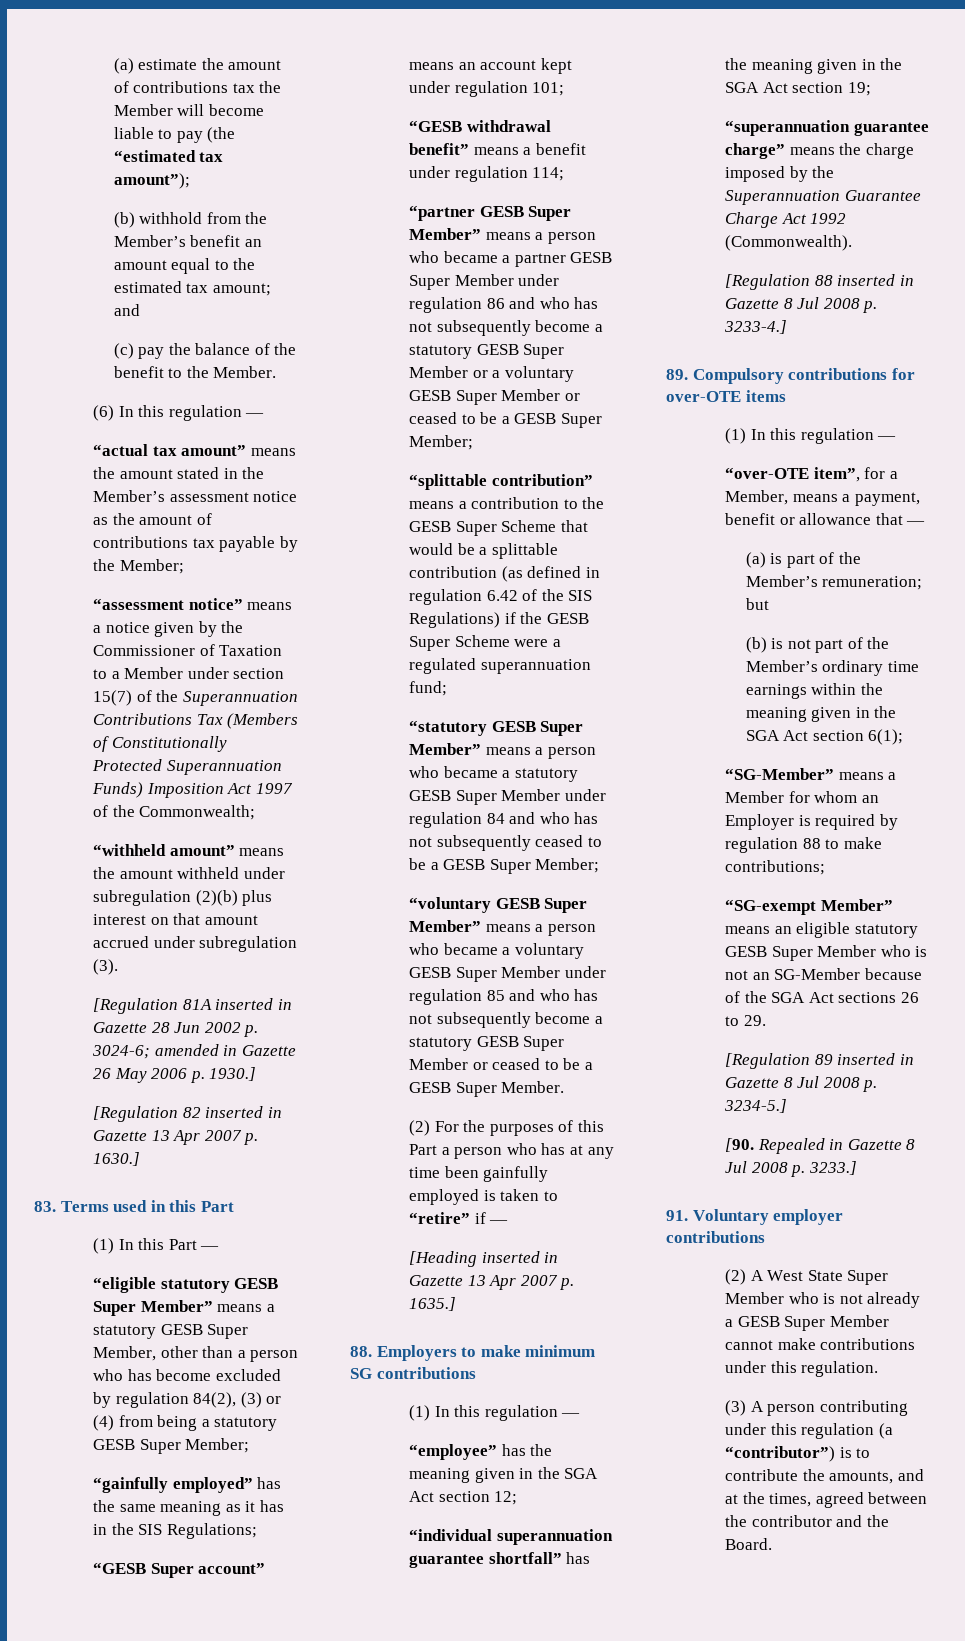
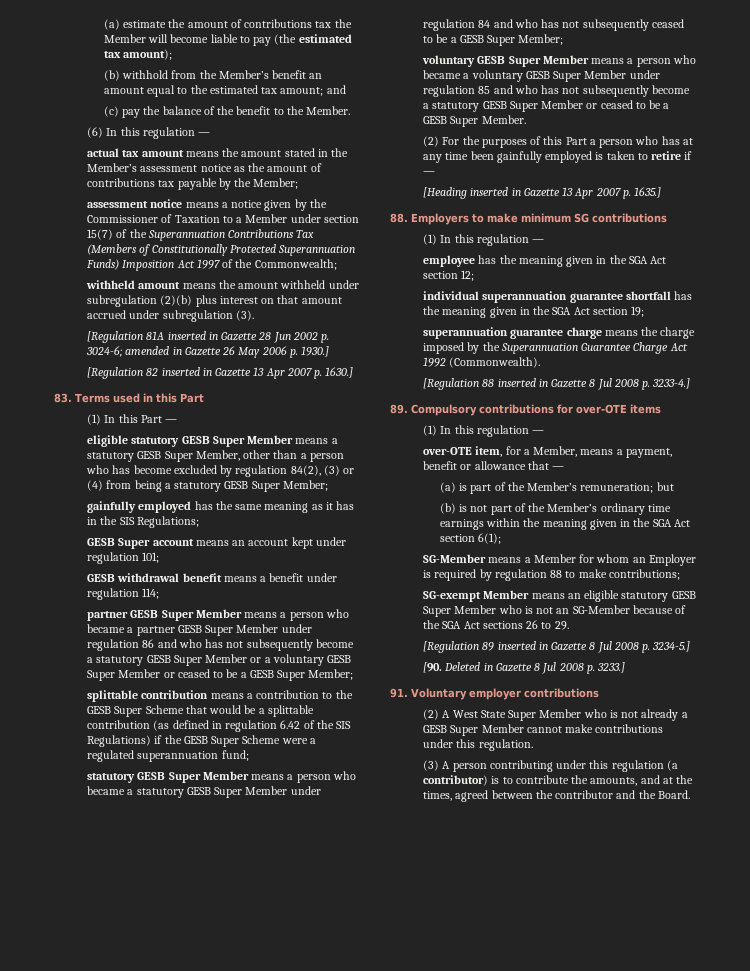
- (a) estimate the amount of contributions tax the Member will become liable to pay (the “estimated tax amount”);
+ (a) estimate the amount of contributions tax the Member will become liable to pay (the estimated tax amount);
- “actual tax amount” means the amount stated in the Member’s assessment notice as the amount of contributions tax payable by the Member;
+ actual tax amount means the amount stated in the Member’s assessment notice as the amount of contributions tax payable by the Member;
- “assessment notice” means a notice given by the Commissioner of Taxation to a Member under section 15(7) of the Superannuation Contributions Tax (Members of Constitutionally Protected Superannuation Funds) Imposition Act 1997 of the Commonwealth;
+ assessment notice means a notice given by the Commissioner of Taxation to a Member under section 15(7) of the Superannuation Contributions Tax (Members of Constitutionally Protected Superannuation Funds) Imposition Act 1997 of the Commonwealth;
- “withheld amount” means the amount withheld under subregulation (2)(b) plus interest on that amount accrued under subregulation (3).
+ withheld amount means the amount withheld under subregulation (2)(b) plus interest on that amount accrued under subregulation (3).
- “eligible statutory GESB Super Member” means a statutory GESB Super Member, other than a person who has become excluded by regulation 84(2), (3) or (4) from being a statutory GESB Super Member;
+ eligible statutory GESB Super Member means a statutory GESB Super Member, other than a person who has become excluded by regulation 84(2), (3) or (4) from being a statutory GESB Super Member;
- “gainfully employed” has the same meaning as it has in the SIS Regulations;
+ gainfully employed has the same meaning as it has in the SIS Regulations;
- “GESB Super account” means an account kept under regulation 101;
+ GESB Super account means an account kept under regulation 101;
- “GESB withdrawal benefit” means a benefit under regulation 114;
+ GESB withdrawal benefit means a benefit under regulation 114;
- “partner GESB Super Member” means a person who became a partner GESB Super Member under regulation 86 and who has not subsequently become a statutory GESB Super Member or a voluntary GESB Super Member or ceased to be a GESB Super Member;
+ partner GESB Super Member means a person who became a partner GESB Super Member under regulation 86 and who has not subsequently become a statutory GESB Super Member or a voluntary GESB Super Member or ceased to be a GESB Super Member;
- “splittable contribution” means a contribution to the GESB Super Scheme that would be a splittable contribution (as defined in regulation 6.42 of the SIS Regulations) if the GESB Super Scheme were a regulated superannuation fund;
+ splittable contribution means a contribution to the GESB Super Scheme that would be a splittable contribution (as defined in regulation 6.42 of the SIS Regulations) if the GESB Super Scheme were a regulated superannuation fund;
- “statutory GESB Super Member” means a person who became a statutory GESB Super Member under regulation 84 and who has not subsequently ceased to be a GESB Super Member;
+ statutory GESB Super Member means a person who became a statutory GESB Super Member under regulation 84 and who has not subsequently ceased to be a GESB Super Member;
- “voluntary GESB Super Member” means a person who became a voluntary GESB Super Member under regulation 85 and who has not subsequently become a statutory GESB Super Member or ceased to be a GESB Super Member.
+ voluntary GESB Super Member means a person who became a voluntary GESB Super Member under regulation 85 and who has not subsequently become a statutory GESB Super Member or ceased to be a GESB Super Member.
- (2) For the purposes of this Part a person who has at any time been gainfully employed is taken to “retire” if —
+ (2) For the purposes of this Part a person who has at any time been gainfully employed is taken to retire if —
- “employee” has the meaning given in the SGA Act section 12;
+ employee has the meaning given in the SGA Act section 12;
- “individual superannuation guarantee shortfall” has the meaning given in the SGA Act section 19;
+ individual superannuation guarantee shortfall has the meaning given in the SGA Act section 19;
- “superannuation guarantee charge” means the charge imposed by the Superannuation Guarantee Charge Act 1992 (Commonwealth).
+ superannuation guarantee charge means the charge imposed by the Superannuation Guarantee Charge Act 1992 (Commonwealth).
- “over-OTE item”, for a Member, means a payment, benefit or allowance that —
+ over-OTE item, for a Member, means a payment, benefit or allowance that —
- “SG-Member” means a Member for whom an Employer is required by regulation 88 to make contributions;
+ SG-Member means a Member for whom an Employer is required by regulation 88 to make contributions;
- “SG-exempt Member” means an eligible statutory GESB Super Member who is not an SG-Member because of the SGA Act sections 26 to 29.
+ SG-exempt Member means an eligible statutory GESB Super Member who is not an SG-Member because of the SGA Act sections 26 to 29.
- [90. Repealed in Gazette 8 Jul 2008 p. 3233.]
+ [90. Deleted in Gazette 8 Jul 2008 p. 3233.]
- (3) A person contributing under this regulation (a “contributor”) is to contribute the amounts, and at the times, agreed between the contributor and the Board.
+ (3) A person contributing under this regulation (a contributor) is to contribute the amounts, and at the times, agreed between the contributor and the Board.

